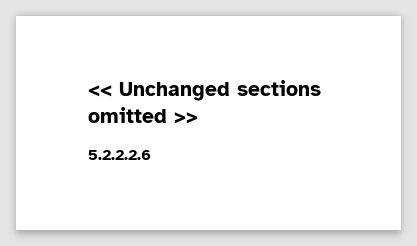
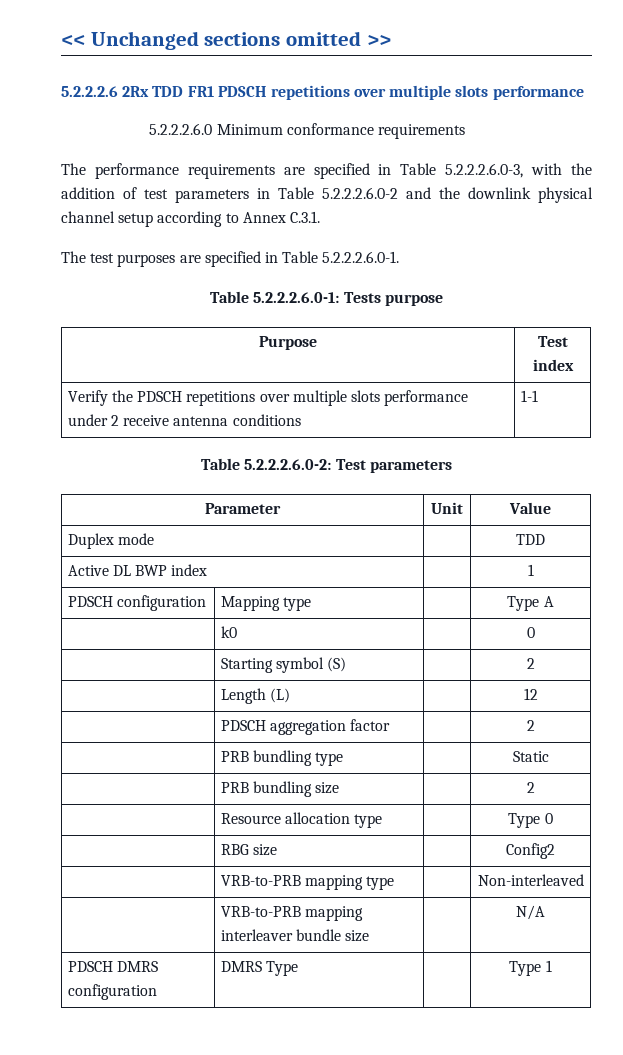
- 5.2.2.2.6
+ 5.2.2.2.6 2Rx TDD FR1 PDSCH repetitions over multiple slots performance
+ 5.2.2.2.6.0 Minimum conformance requirements
+ The performance requirements are specified in Table 5.2.2.2.6.0-3, with the addition of test parameters in Table 5.2.2.2.6.0-2 and the downlink physical channel setup according to Annex C.3.1.
+ The test purposes are specified in Table 5.2.2.2.6.0-1.
+ Table 5.2.2.2.6.0-1: Tests purpose
+ Purpose | Test index
+ Verify the PDSCH repetitions over multiple slots performance under 2 receive antenna conditions | 1-1
+ Table 5.2.2.2.6.0-2: Test parameters
+ Parameter | Unit | Value
+ Duplex mode | | TDD
+ Active DL BWP index | | 1
+ PDSCH configuration | Mapping type | | Type A
+ | k0 | | 0
+ | Starting symbol (S) | | 2
+ | Length (L) | | 12
+ | PDSCH aggregation factor | | 2
+ | PRB bundling type | | Static
+ | PRB bundling size | | 2
+ | Resource allocation type | | Type 0
+ | RBG size | | Config2
+ | VRB-to-PRB mapping type | | Non-interleaved
+ | VRB-to-PRB mapping interleaver bundle size | | N/A
+ PDSCH DMRS configuration | DMRS Type | | Type 1

